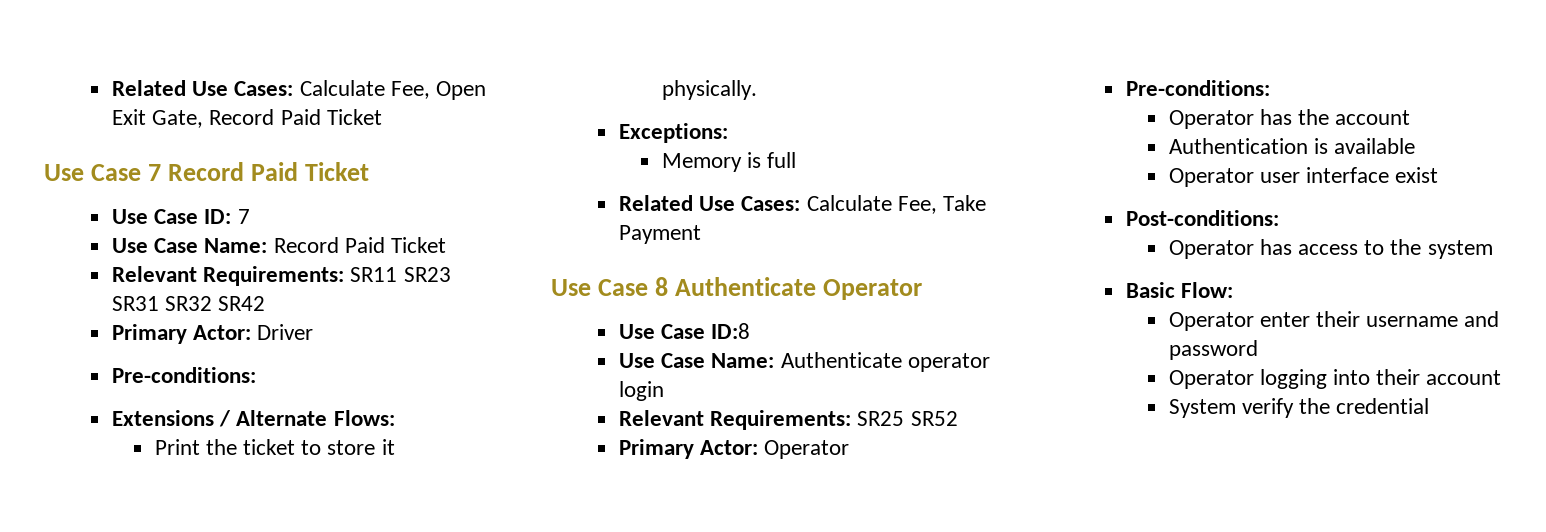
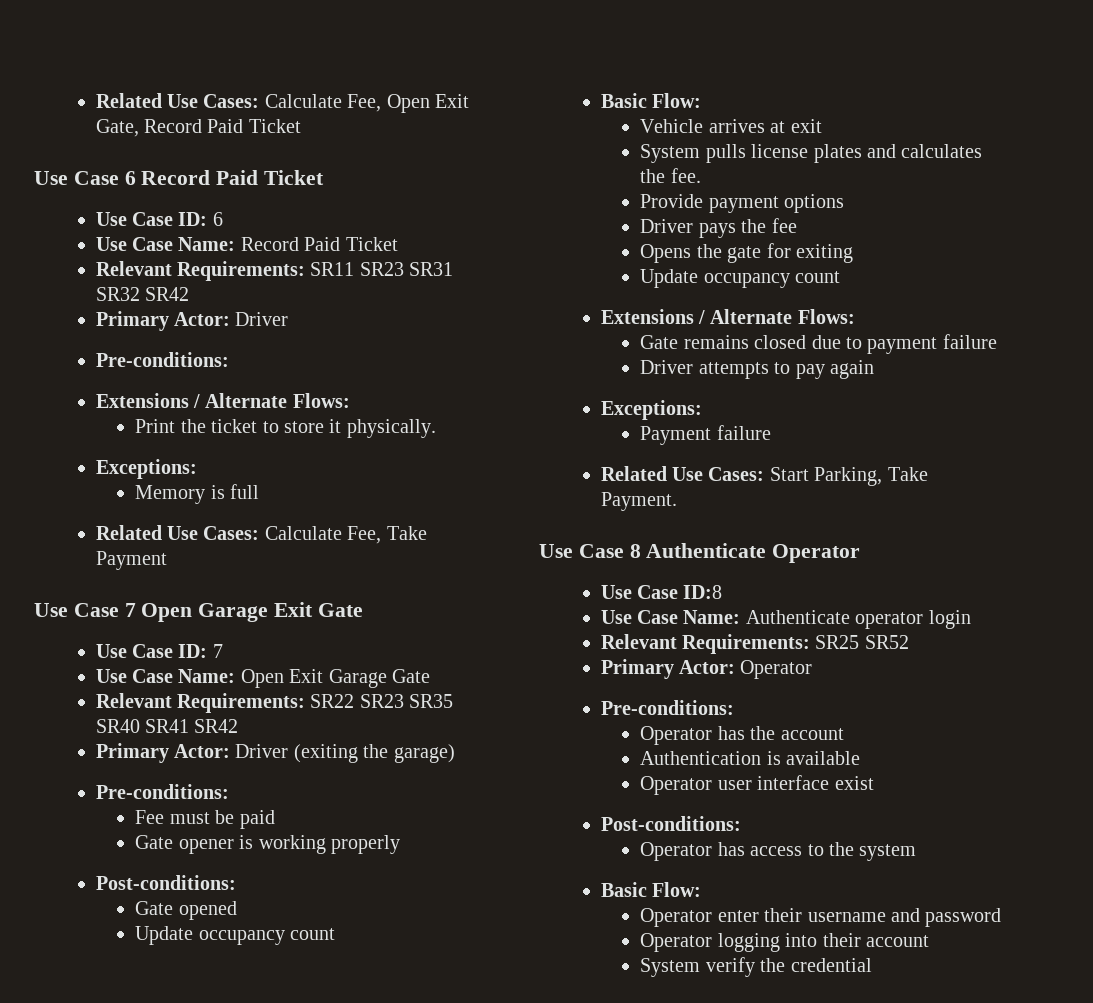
- Use Case 7 Record Paid Ticket
+ Use Case 6 Record Paid Ticket
- Use Case ID: 7
+ Use Case ID: 6
+ Use Case 7 Open Garage Exit Gate
+ Use Case ID: 7
+ Use Case Name: Open Exit Garage Gate
+ Relevant Requirements: SR22 SR23 SR35 SR40 SR41 SR42
+ Primary Actor: Driver (exiting the garage)
+ Pre-conditions:
+ Fee must be paid
+ Gate opener is working properly
+ Post-conditions:
+ Gate opened
+ Update occupancy count
+ Basic Flow:
+ Vehicle arrives at exit
+ System pulls license plates and calculates the fee.
+ Provide payment options
+ Driver pays the fee
+ Opens the gate for exiting
+ Update occupancy count
+ Extensions / Alternate Flows:
+ Gate remains closed due to payment failure
+ Driver attempts to pay again
+ Exceptions:
+ Payment failure
+ Related Use Cases: Start Parking, Take Payment.

